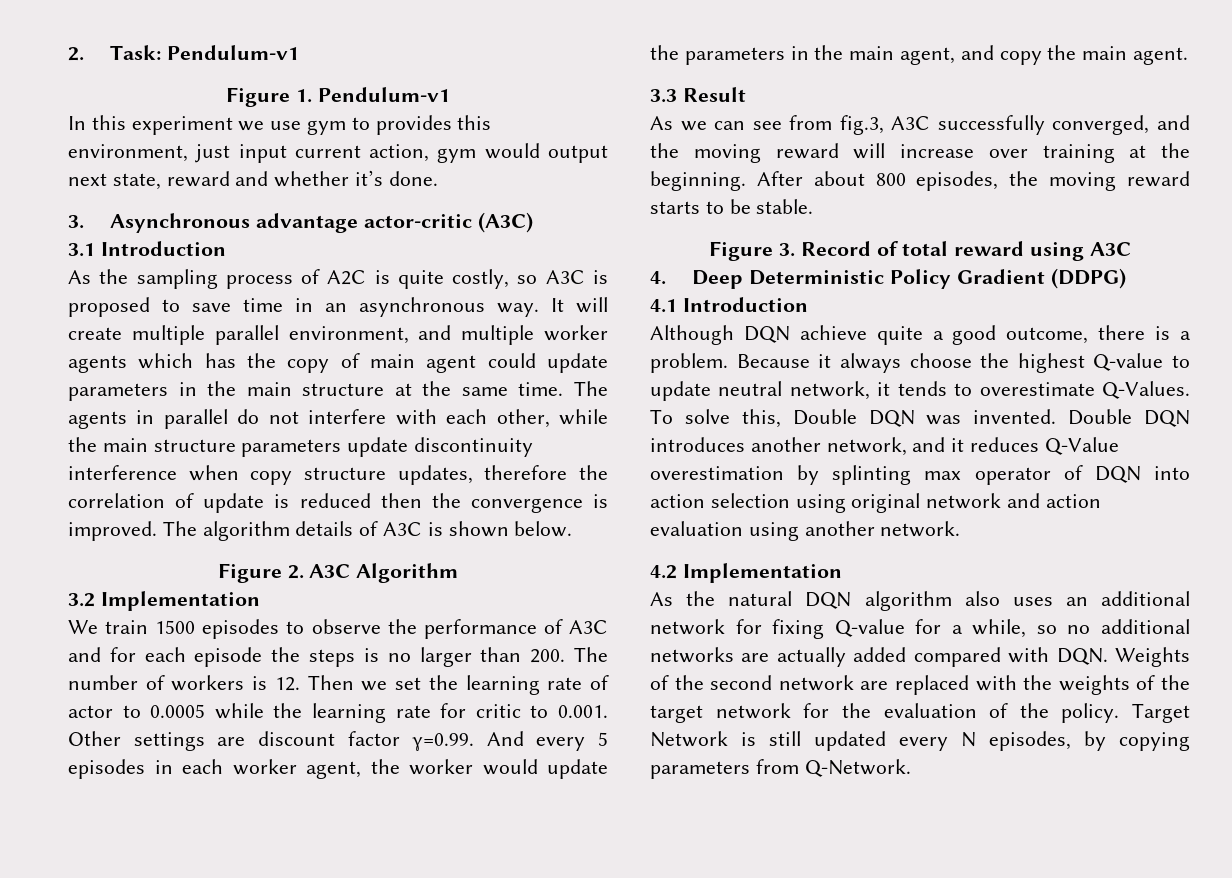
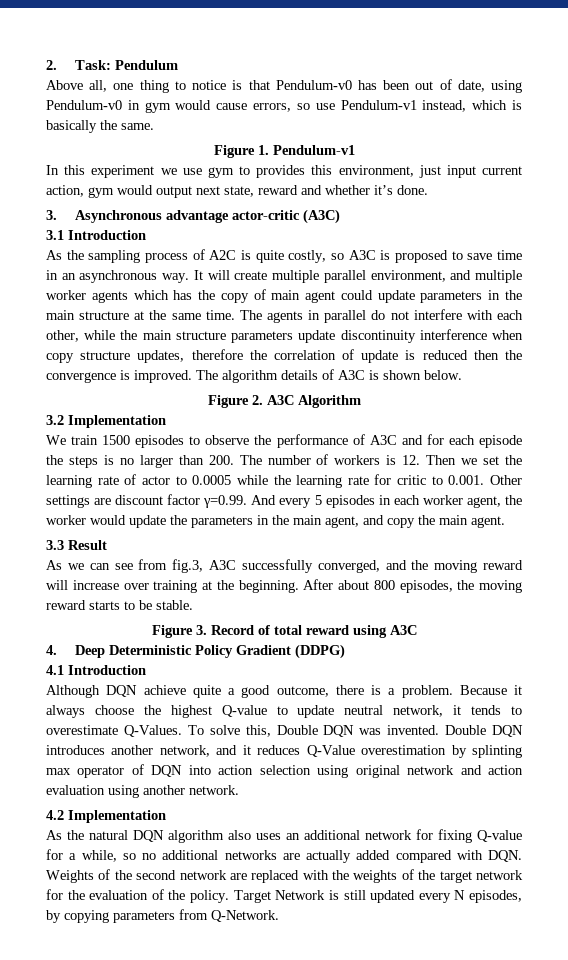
- 2. Task: Pendulum-v1
+ 2. Task: Pendulum
+ Above all, one thing to notice is that Pendulum-v0 has been out of date, using Pendulum-v0 in gym would cause errors, so use Pendulum-v1 instead, which is basically the same.

